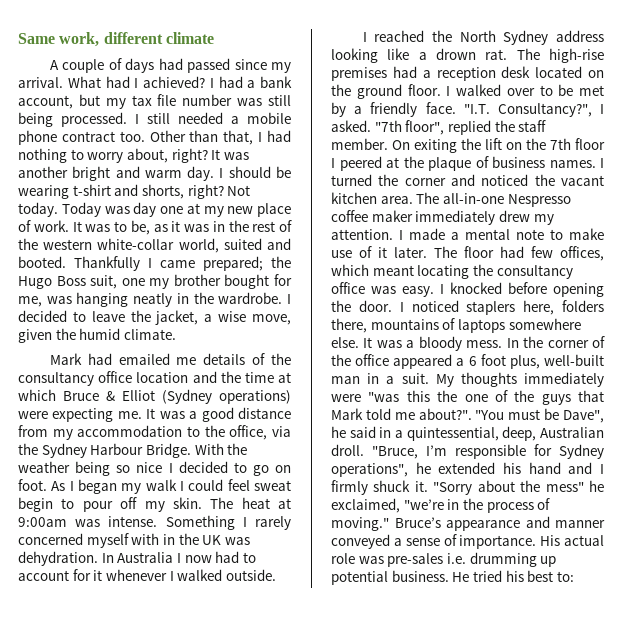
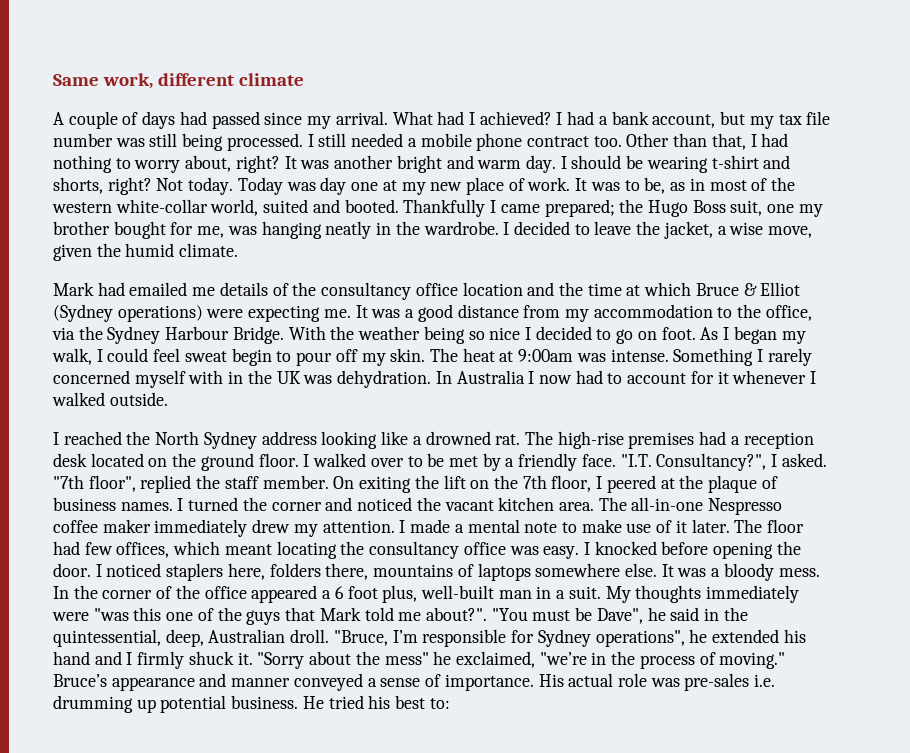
- It was to be, as it was in the rest of the western white-collar world, suited and booted.
+ It was to be, as in most of the western white-collar world, suited and booted.
- As I began my walk I could feel sweat begin to pour off my skin.
+ As I began my walk, I could feel sweat begin to pour off my skin.
- I reached the North Sydney address looking like a drown rat.
+ I reached the North Sydney address looking like a drowned rat.
- On exiting the lift on the 7th floor I peered at the plaque of business names.
+ On exiting the lift on the 7th floor, I peered at the plaque of business names.
- My thoughts immediately were "was this the one of the guys that Mark told me about?".
+ My thoughts immediately were "was this one of the guys that Mark told me about?".
- "You must be Dave", he said in a quintessential, deep, Australian droll.
+ "You must be Dave", he said in the quintessential, deep, Australian droll.

